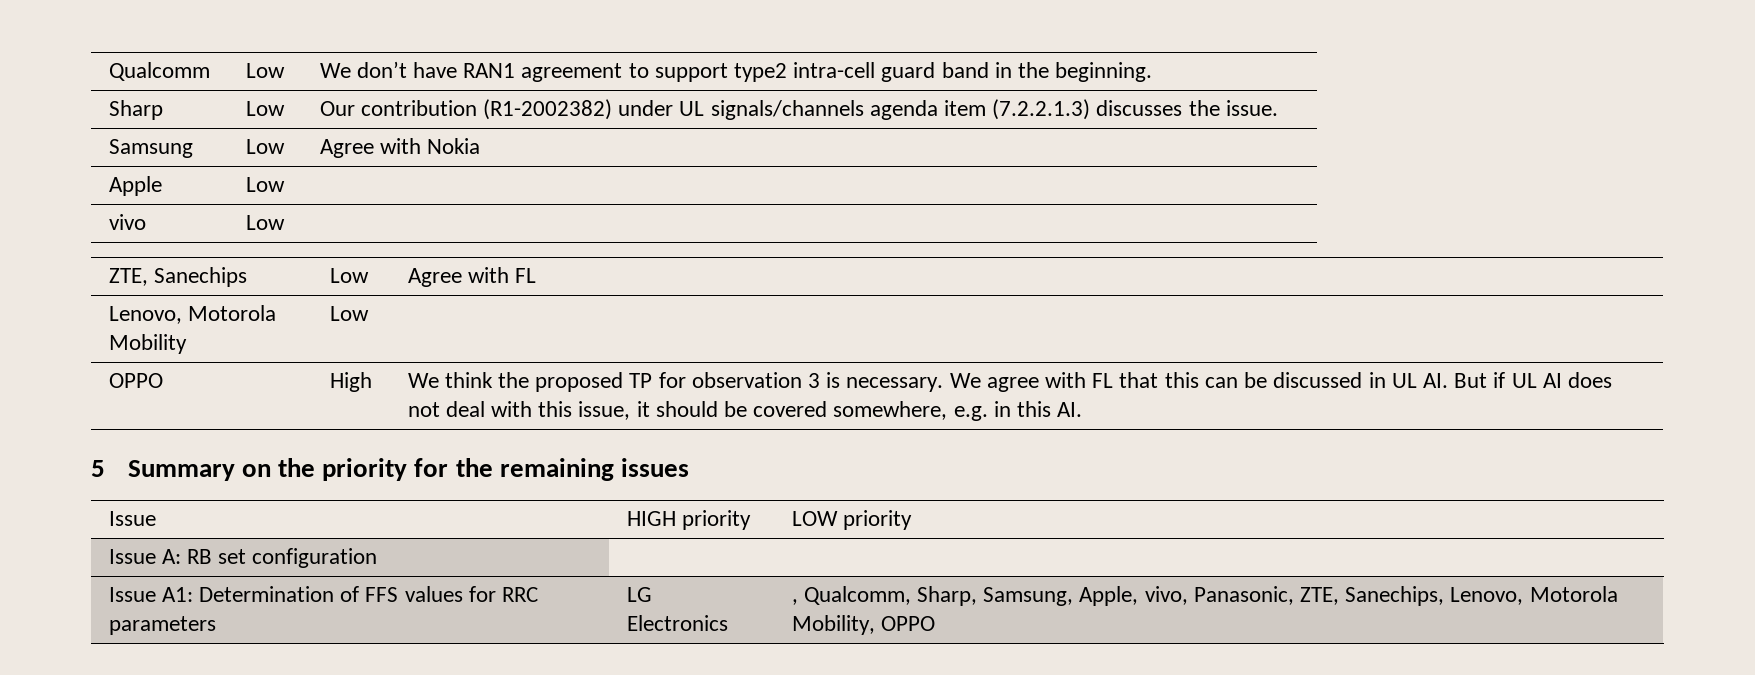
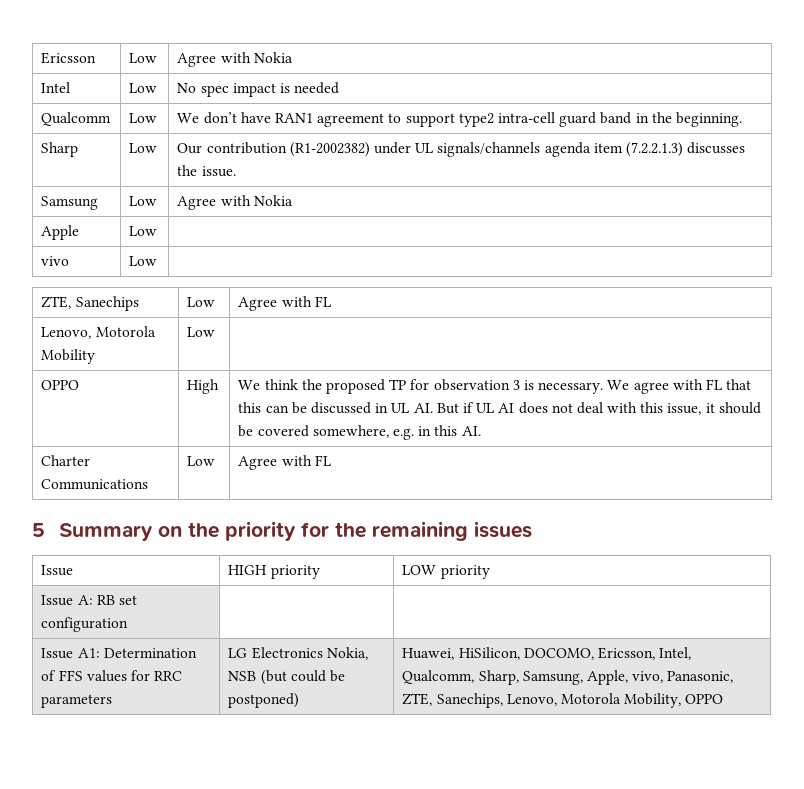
+ Ericsson | Low | Agree with Nokia
+ Intel | Low | No spec impact is needed
+ Charter Communications | Low | Agree with FL
- Issue A1: Determination of FFS values for RRC parameters | LG Electronics | , Qualcomm, Sharp, Samsung, Apple, vivo, Panasonic, ZTE, Sanechips, Lenovo, Motorola Mobility, OPPO
+ Issue A1: Determination of FFS values for RRC parameters | LG Electronics Nokia, NSB (but could be postponed) | Huawei, HiSilicon, DOCOMO, Ericsson, Intel, Qualcomm, Sharp, Samsung, Apple, vivo, Panasonic, ZTE, Sanechips, Lenovo, Motorola Mobility, OPPO

